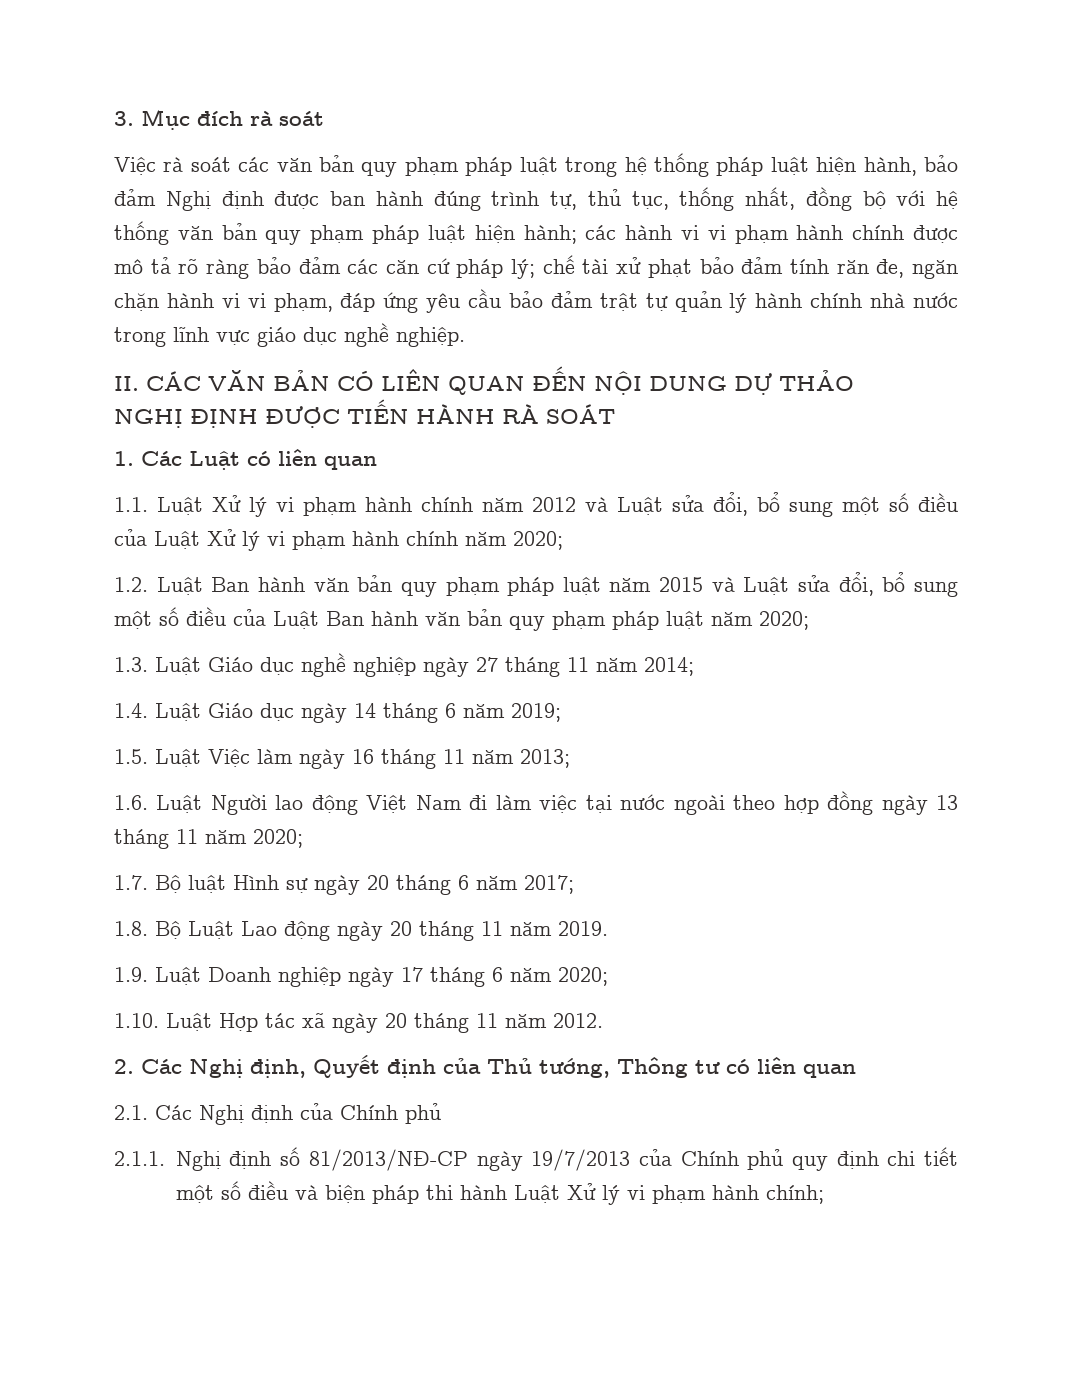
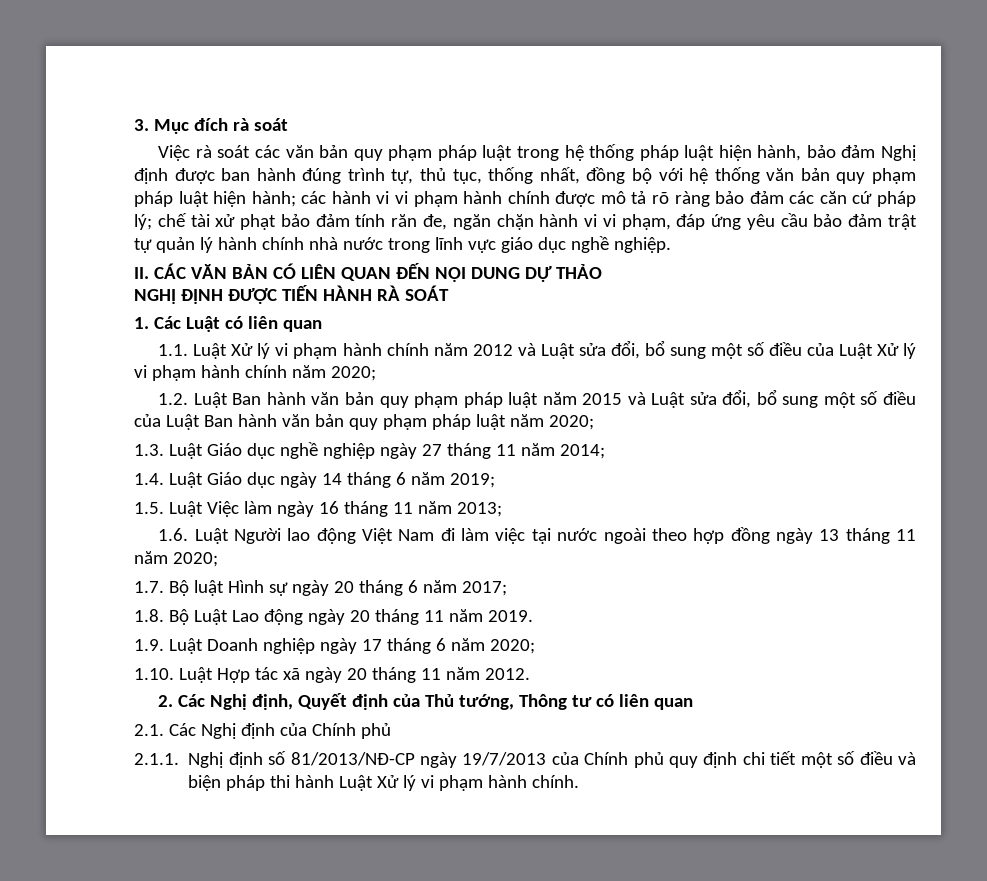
- 2.1.1. Nghị định số 81/2013/NĐ-CP ngày 19/7/2013 của Chính phủ quy định chi tiết một số điều và biện pháp thi hành Luật Xử lý vi phạm hành chính;
+ 2.1.1. Nghị định số 81/2013/NĐ-CP ngày 19/7/2013 của Chính phủ quy định chi tiết một số điều và biện pháp thi hành Luật Xử lý vi phạm hành chính.

